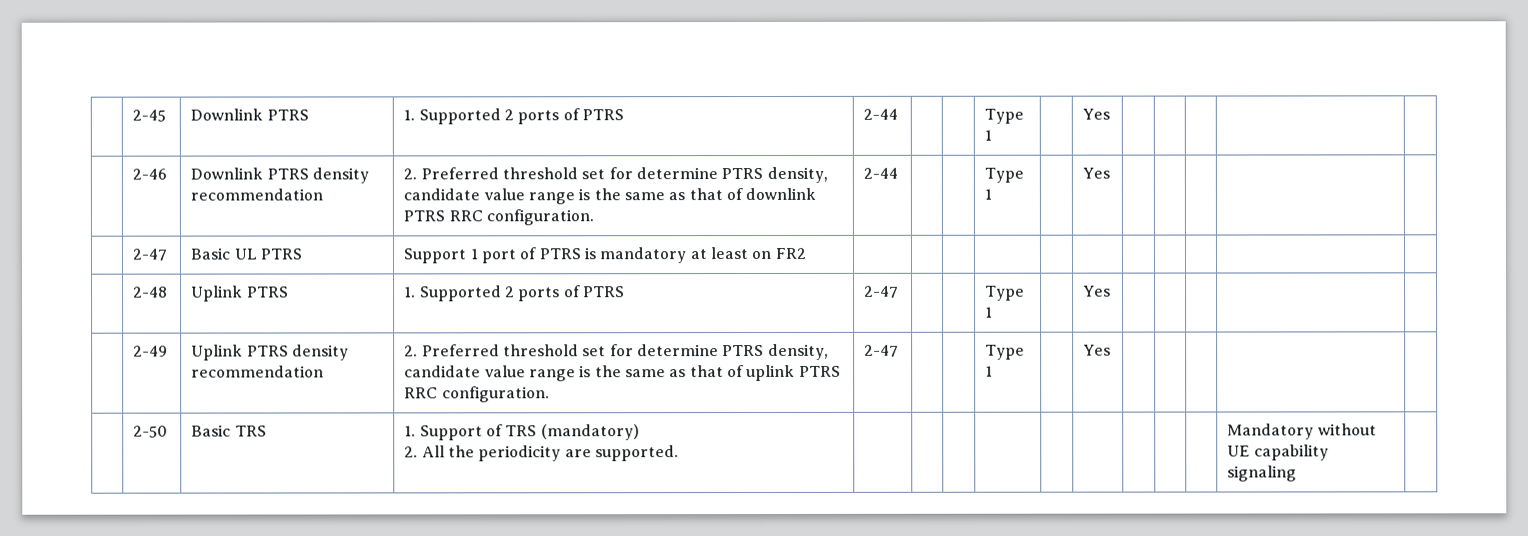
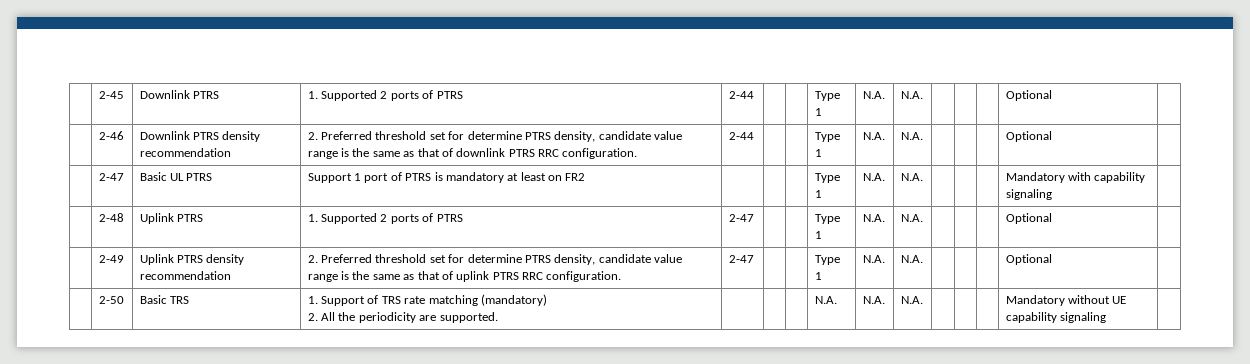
- | 2-45 | Downlink PTRS | 1. Supported 2 ports of PTRS | 2-44 | | | Type 1 | | Yes | | | | |
+ | 2-45 | Downlink PTRS | 1. Supported 2 ports of PTRS | 2-44 | | | Type 1 | N.A. | N.A. | | | | Optional |
- | 2-46 | Downlink PTRS density recommendation | 2. Preferred threshold set for determine PTRS density, candidate value range is the same as that of downlink PTRS RRC configuration. | 2-44 | | | Type 1 | | Yes | | | | |
+ | 2-46 | Downlink PTRS density recommendation | 2. Preferred threshold set for determine PTRS density, candidate value range is the same as that of downlink PTRS RRC configuration. | 2-44 | | | Type 1 | N.A. | N.A. | | | | Optional |
- | 2-47 | Basic UL PTRS | Support 1 port of PTRS is mandatory at least on FR2 | | | | | | | | | | |
+ | 2-47 | Basic UL PTRS | Support 1 port of PTRS is mandatory at least on FR2 | | | | Type 1 | N.A. | N.A. | | | | Mandatory with capability signaling |
- | 2-48 | Uplink PTRS | 1. Supported 2 ports of PTRS | 2-47 | | | Type 1 | | Yes | | | | |
+ | 2-48 | Uplink PTRS | 1. Supported 2 ports of PTRS | 2-47 | | | Type 1 | N.A. | N.A. | | | | Optional |
- | 2-49 | Uplink PTRS density recommendation | 2. Preferred threshold set for determine PTRS density, candidate value range is the same as that of uplink PTRS RRC configuration. | 2-47 | | | Type 1 | | Yes | | | | |
+ | 2-49 | Uplink PTRS density recommendation | 2. Preferred threshold set for determine PTRS density, candidate value range is the same as that of uplink PTRS RRC configuration. | 2-47 | | | Type 1 | N.A. | N.A. | | | | Optional |
- | 2-50 | Basic TRS | 1. Support of TRS (mandatory)
- 2. All the periodicity are supported. | | | | | | | | | | Mandatory without UE capability signaling |
+ | 2-50 | Basic TRS | 1. Support of TRS rate matching (mandatory)
+ 2. All the periodicity are supported. | | | | N.A. | N.A. | N.A. | | | | Mandatory without UE capability signaling |

